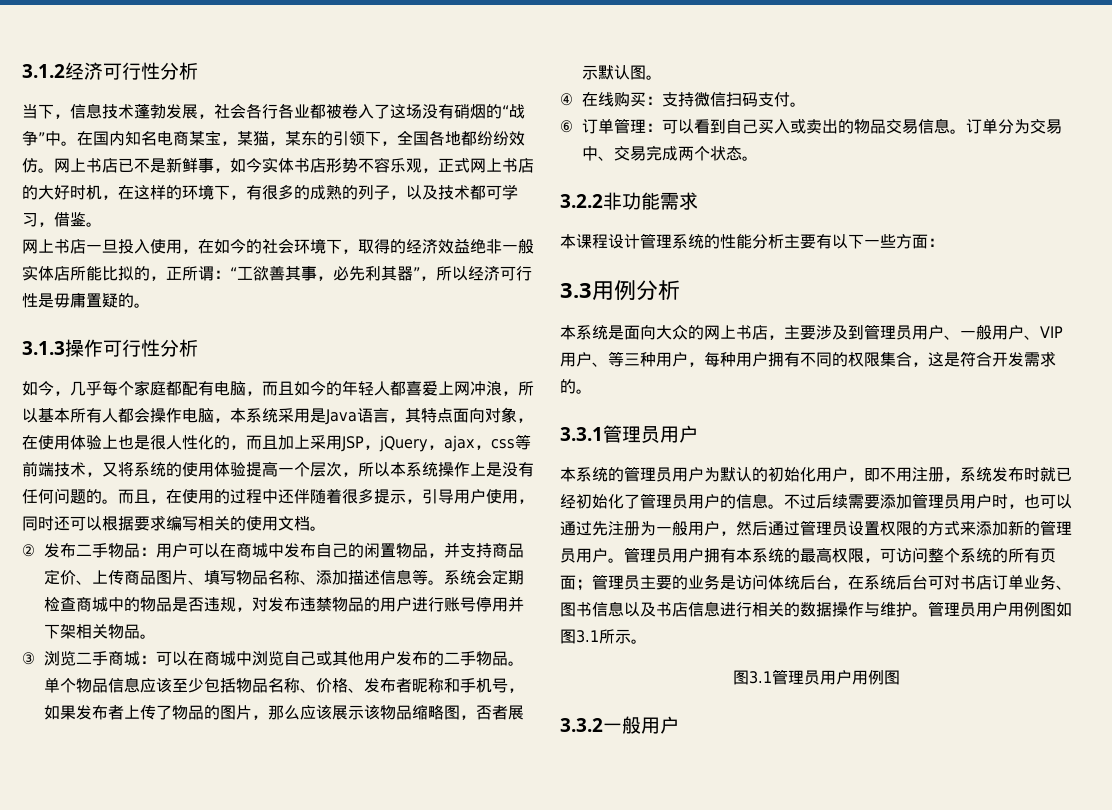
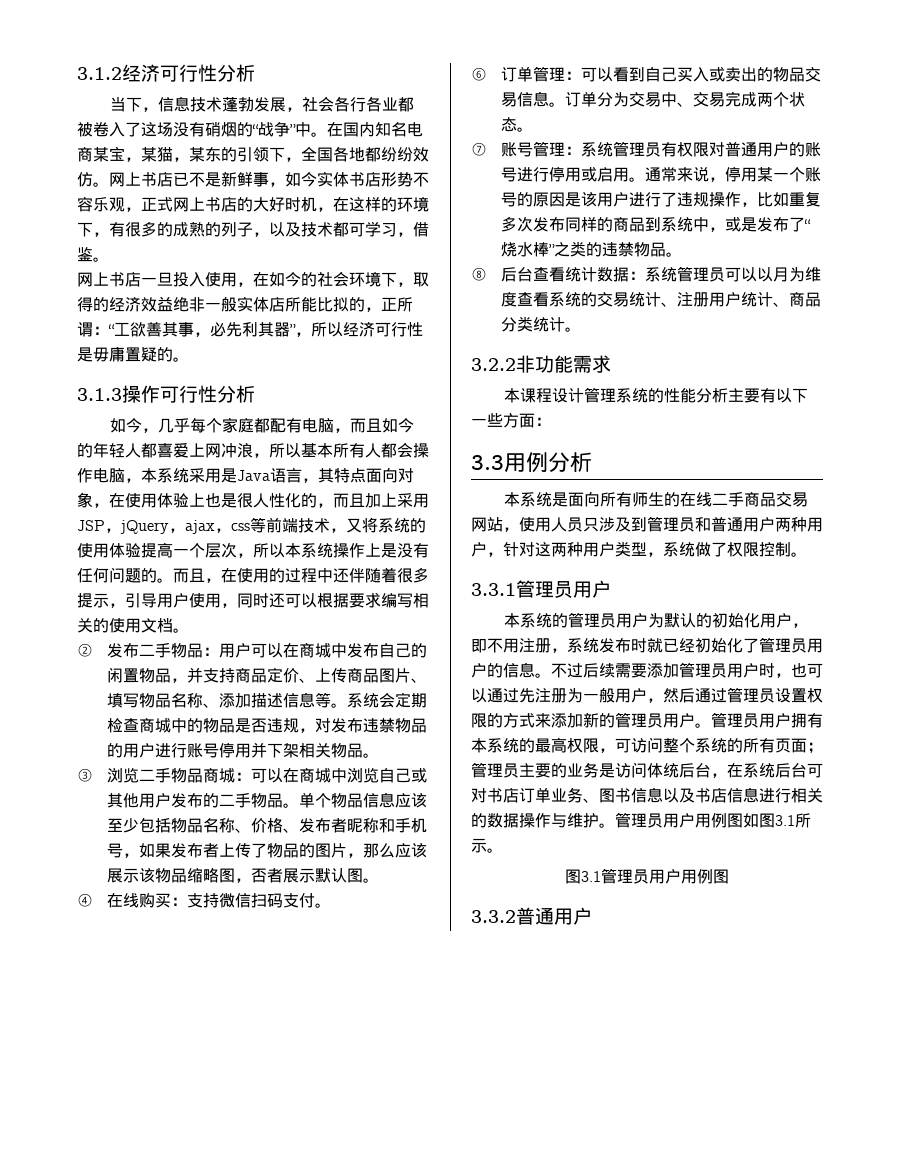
- ③浏览二手商城：可以在商城中浏览自己或其他用户发布的二手物品。
+ ③浏览二手物品商城：可以在商城中浏览自己或其他用户发布的二手物品。
+ ⑦账号管理：系统管理员有权限对普通用户的账号进行停用或启用。通常来说，停用某一个账号的原因是该用户进行了违规操作，比如重复多次发布同样的商品到系统中，或是发布了“烧水棒”之类的违禁物品。
+ ⑧后台查看统计数据：系统管理员可以以月为维度查看系统的交易统计、注册用户统计、商品分类统计。
- 本系统是面向大众的网上书店，主要涉及到管理员用户、一般用户、VIP用户、等三种用户，每种用户拥有不同的权限集合，这是符合开发需求的。
+ 本系统是面向所有师生的在线二手商品交易网站，使用人员只涉及到管理员和普通用户两种用户，针对这两种用户类型，系统做了权限控制。
- 3.3.2一般用户
+ 3.3.2普通用户

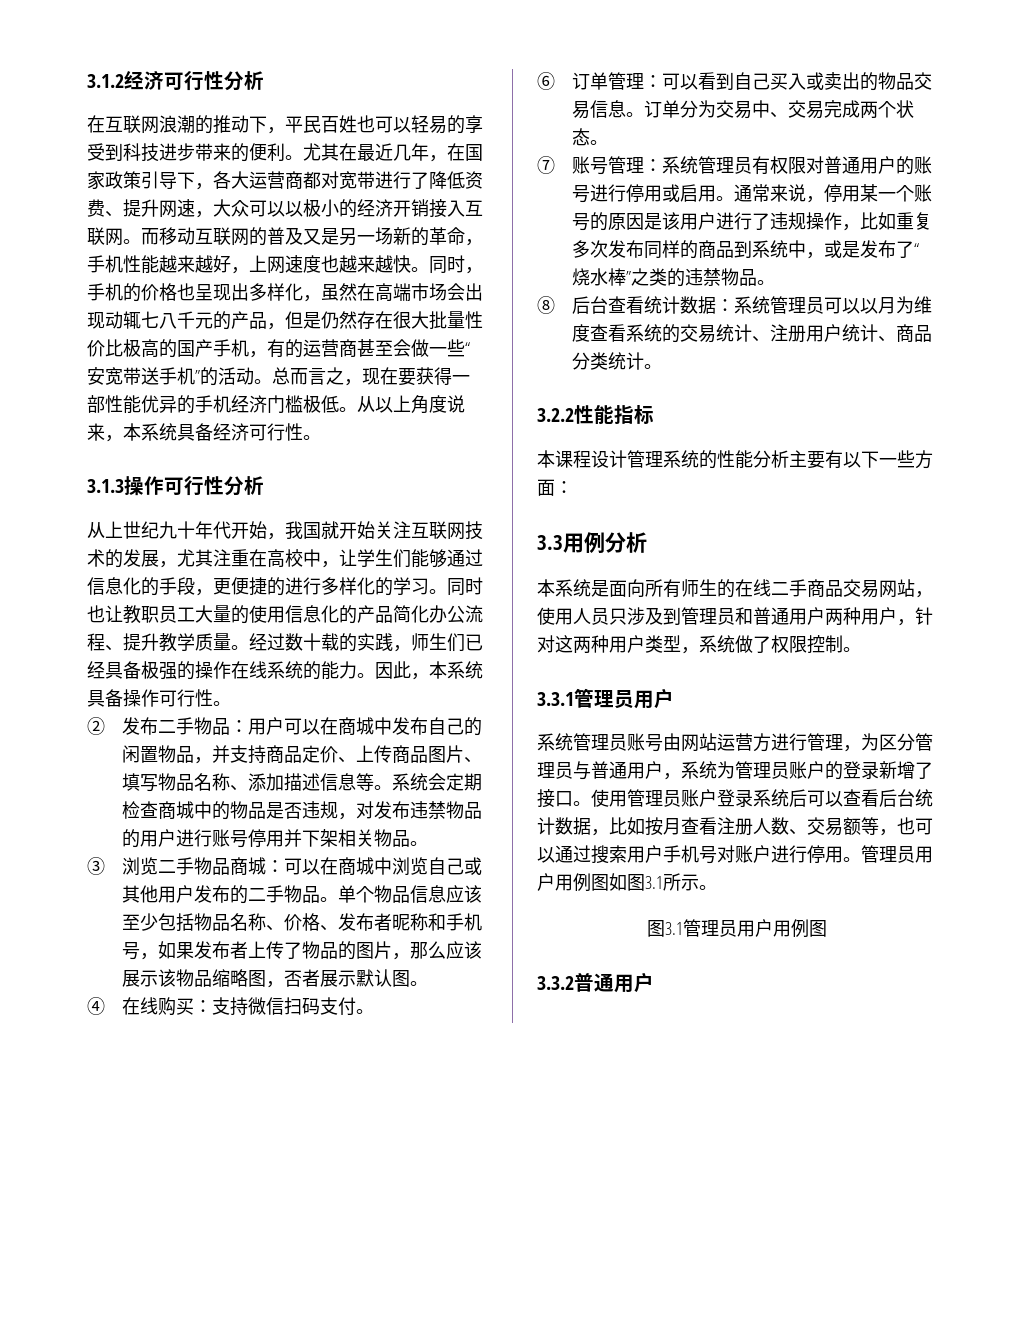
- 当下，信息技术蓬勃发展，社会各行各业都被卷入了这场没有硝烟的“战争”中。在国内知名电商某宝，某猫，某东的引领下，全国各地都纷纷效仿。网上书店已不是新鲜事，如今实体书店形势不容乐观，正式网上书店的大好时机，在这样的环境下，有很多的成熟的列子，以及技术都可学习，借鉴。
- 网上书店一旦投入使用，在如今的社会环境下，取得的经济效益绝非一般实体店所能比拟的，正所谓：“工欲善其事，必先利其器”，所以经济可行性是毋庸置疑的。
+ 在互联网浪潮的推动下，平民百姓也可以轻易的享受到科技进步带来的便利。尤其在最近几年，在国家政策引导下，各大运营商都对宽带进行了降低资费、提升网速，大众可以以极小的经济开销接入互联网。而移动互联网的普及又是另一场新的革命，手机性能越来越好，上网速度也越来越快。同时，手机的价格也呈现出多样化，虽然在高端市场会出现动辄七八千元的产品，但是仍然存在很大批量性价比极高的国产手机，有的运营商甚至会做一些“安宽带送手机”的活动。总而言之，现在要获得一部性能优异的手机经济门槛极低。从以上角度说来，本系统具备经济可行性。
- 如今，几乎每个家庭都配有电脑，而且如今的年轻人都喜爱上网冲浪，所以基本所有人都会操作电脑，本系统采用是Java语言，其特点面向对象，在使用体验上也是很人性化的，而且加上采用JSP，jQuery，ajax，css等前端技术，又将系统的使用体验提高一个层次，所以本系统操作上是没有任何问题的。而且，在使用的过程中还伴随着很多提示，引导用户使用，同时还可以根据要求编写相关的使用文档。
+ 从上世纪九十年代开始，我国就开始关注互联网技术的发展，尤其注重在高校中，让学生们能够通过信息化的手段，更便捷的进行多样化的学习。同时也让教职员工大量的使用信息化的产品简化办公流程、提升教学质量。经过数十载的实践，师生们已经具备极强的操作在线系统的能力。因此，本系统具备操作可行性。
- 3.2.2非功能需求
+ 3.2.2性能指标
- 本系统的管理员用户为默认的初始化用户，即不用注册，系统发布时就已经初始化了管理员用户的信息。不过后续需要添加管理员用户时，也可以通过先注册为一般用户，然后通过管理员设置权限的方式来添加新的管理员用户。管理员用户拥有本系统的最高权限，可访问整个系统的所有页面；管理员主要的业务是访问体统后台，在系统后台可对书店订单业务、图书信息以及书店信息进行相关的数据操作与维护。
+ 系统管理员账号由网站运营方进行管理，为区分管理员与普通用户，系统为管理员账户的登录新增了接口。使用管理员账户登录系统后可以查看后台统计数据，比如按月查看注册人数、交易额等，也可以通过搜索用户手机号对账户进行停用。

